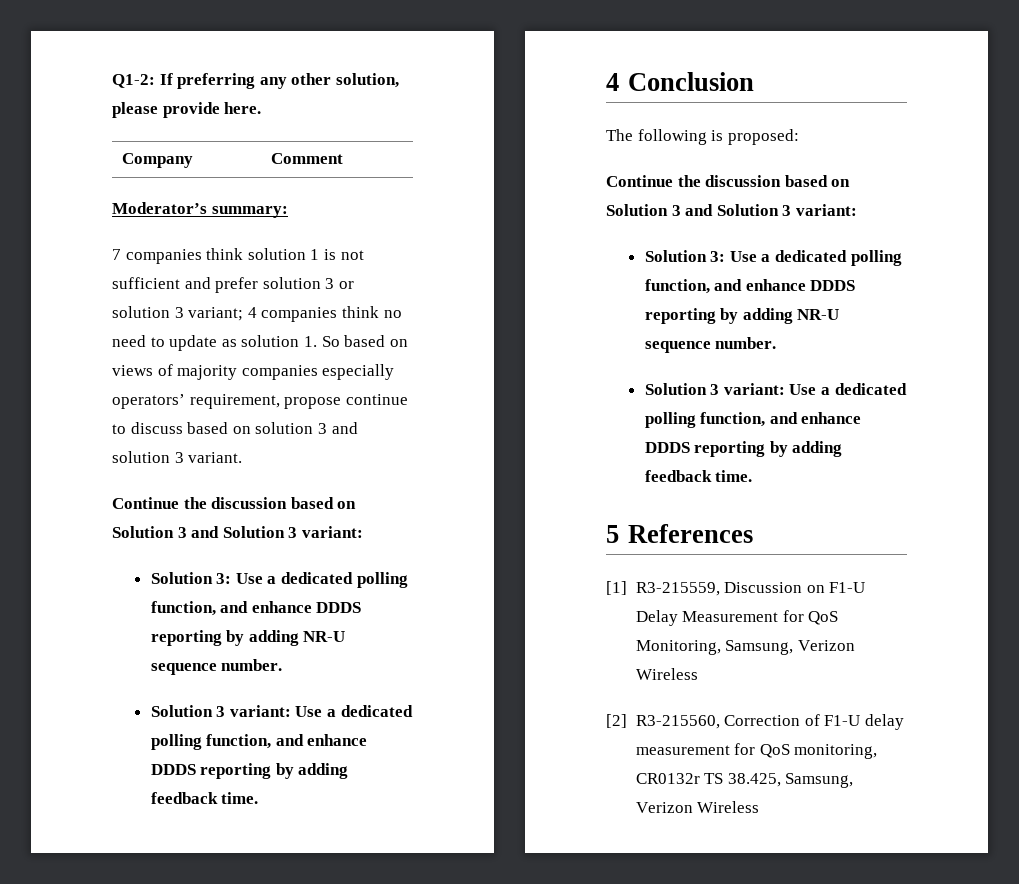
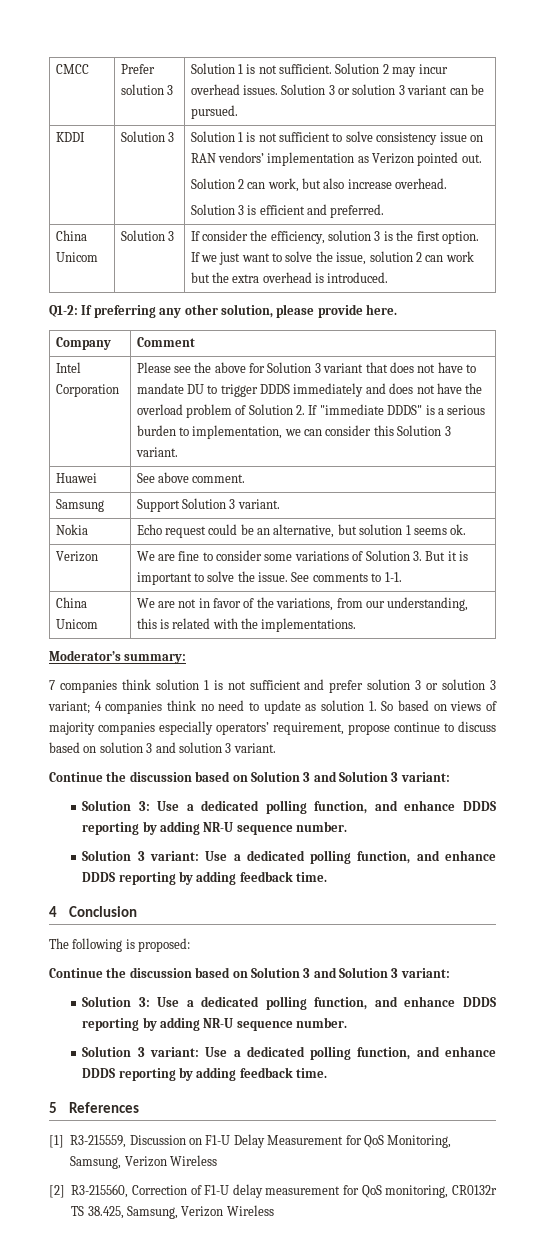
+ CMCC | Prefer solution 3 | Solution 1 is not sufficient. Solution 2 may incur overhead issues. Solution 3 or solution 3 variant can be pursued.
+ KDDI | Solution 3 | Solution 1 is not sufficient to solve consistency issue on RAN vendors’ implementation as Verizon pointed out.
+ Solution 2 can work, but also increase overhead.
+ Solution 3 is efficient and preferred.
+ China Unicom | Solution 3 | If consider the efficiency, solution 3 is the first option. If we just want to solve the issue, solution 2 can work but the extra overhead is introduced.
+ Intel Corporation | Please see the above for Solution 3 variant that does not have to mandate DU to trigger DDDS immediately and does not have the overload problem of Solution 2. If "immediate DDDS" is a serious burden to implementation, we can consider this Solution 3 variant.
+ Huawei | See above comment.
+ Samsung | Support Solution 3 variant.
+ Nokia | Echo request could be an alternative, but solution 1 seems ok.
+ Verizon | We are fine to consider some variations of Solution 3. But it is important to solve the issue. See comments to 1-1.
+ China Unicom | We are not in favor of the variations, from our understanding, this is related with the implementations.

